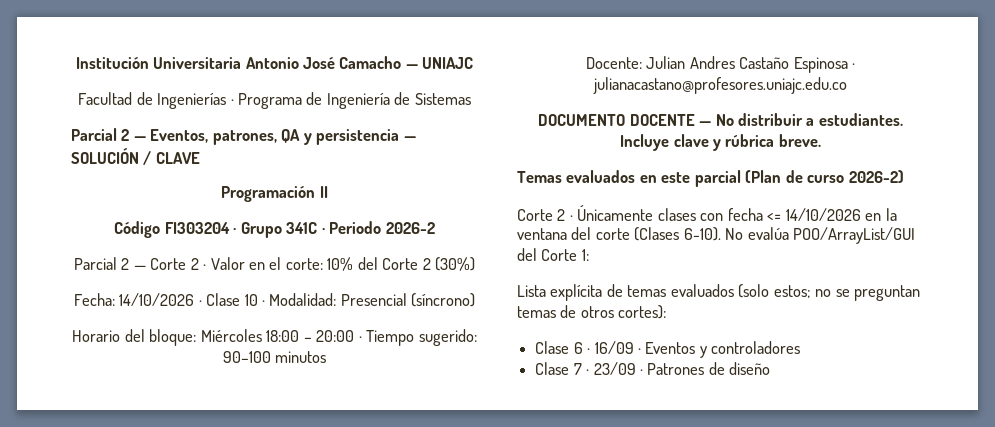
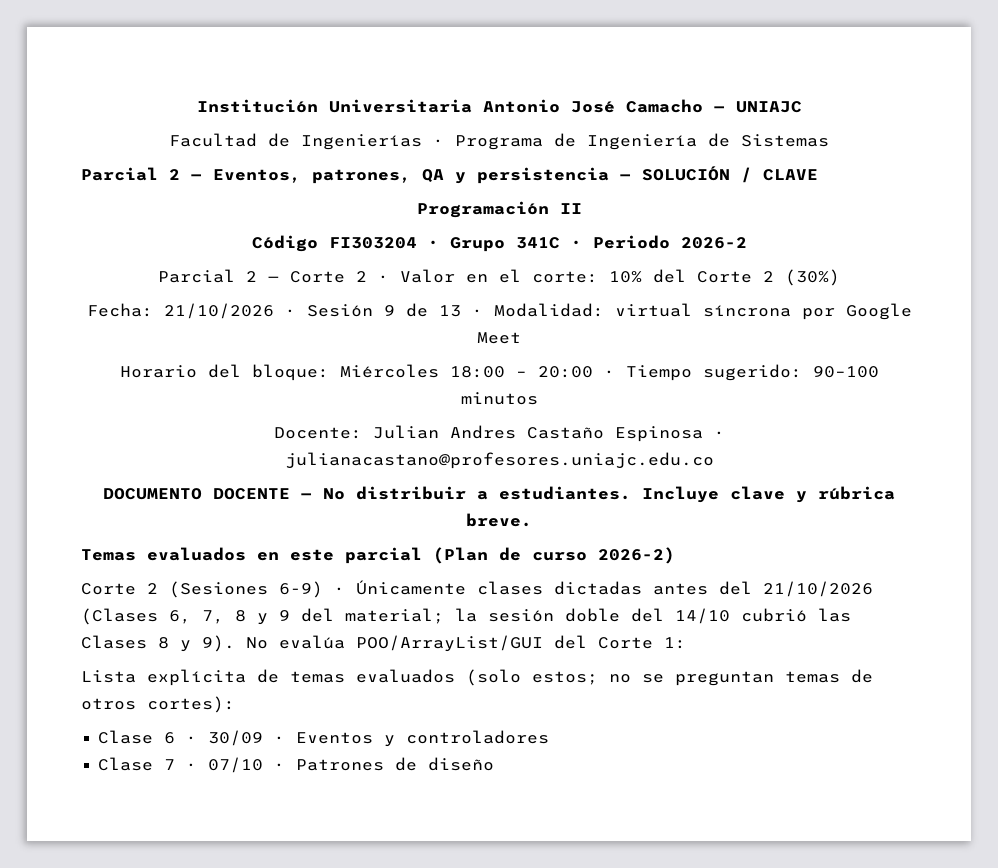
- Fecha: 14/10/2026 · Clase 10 · Modalidad: Presencial (síncrono)
+ Fecha: 21/10/2026 · Sesión 9 de 13 · Modalidad: virtual síncrona por Google Meet
- Corte 2 · Únicamente clases con fecha <= 14/10/2026 en la ventana del corte (Clases 6-10).
+ Corte 2 (Sesiones 6-9) · Únicamente clases dictadas antes del 21/10/2026 (Clases 6, 7, 8 y 9 del material; la sesión doble del 14/10 cubrió las Clases 8 y 9).
- Clase 6 · 16/09 · Eventos y controladores
+ Clase 6 · 30/09 · Eventos y controladores
- Clase 7 · 23/09 · Patrones de diseño
+ Clase 7 · 07/10 · Patrones de diseño

